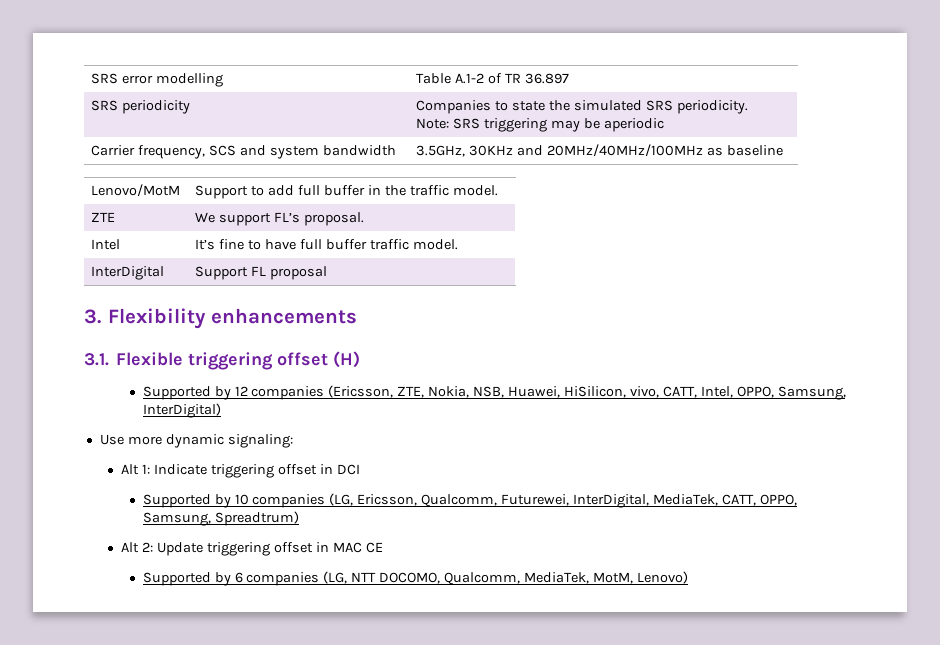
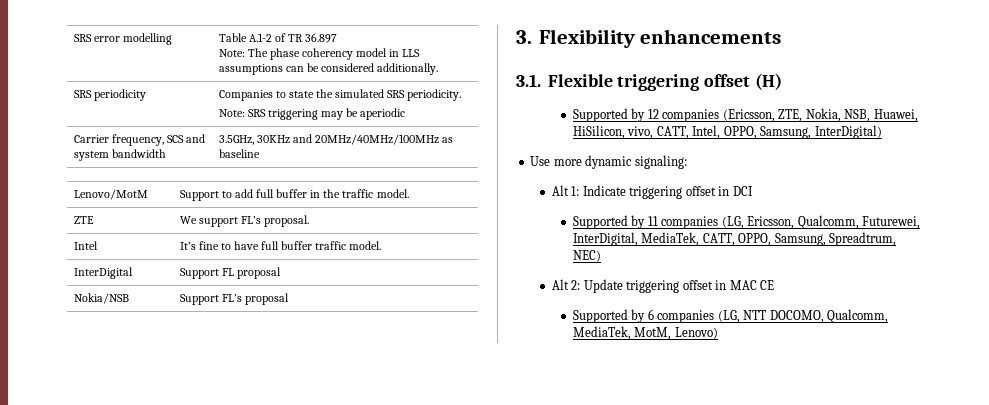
  SRS error modelling | Table A.1-2 of TR 36.897
+ Note: The phase coherency model in LLS assumptions can be considered additionally.
+ Nokia/NSB | Support FL’s proposal
- Supported by 10 companies (LG, Ericsson, Qualcomm, Futurewei, InterDigital, MediaTek, CATT, OPPO, Samsung, Spreadtrum)
+ Supported by 11 companies (LG, Ericsson, Qualcomm, Futurewei, InterDigital, MediaTek, CATT, OPPO, Samsung, Spreadtrum, NEC)

